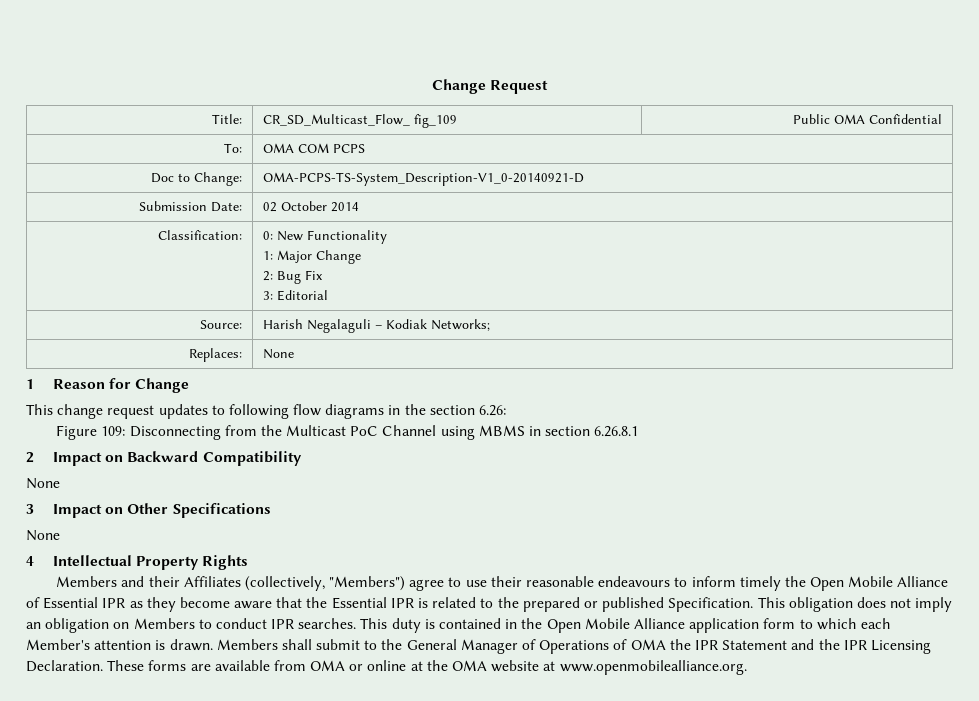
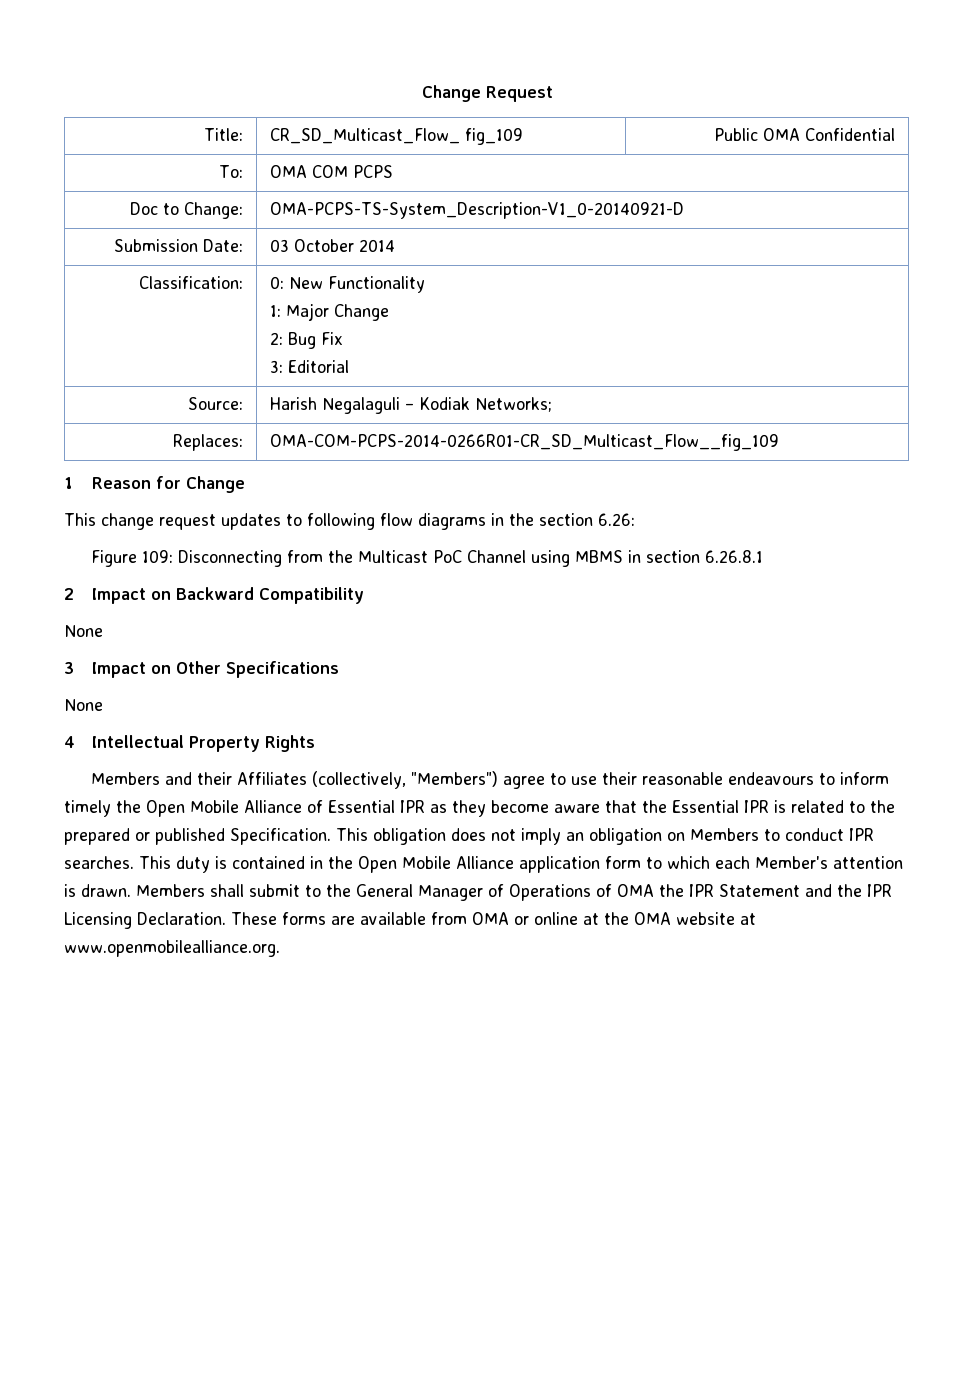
- Submission Date: | 02 October 2014
+ Submission Date: | 03 October 2014
- Replaces: | None
+ Replaces: | OMA-COM-PCPS-2014-0266R01-CR_SD_Multicast_Flow__fig_109

